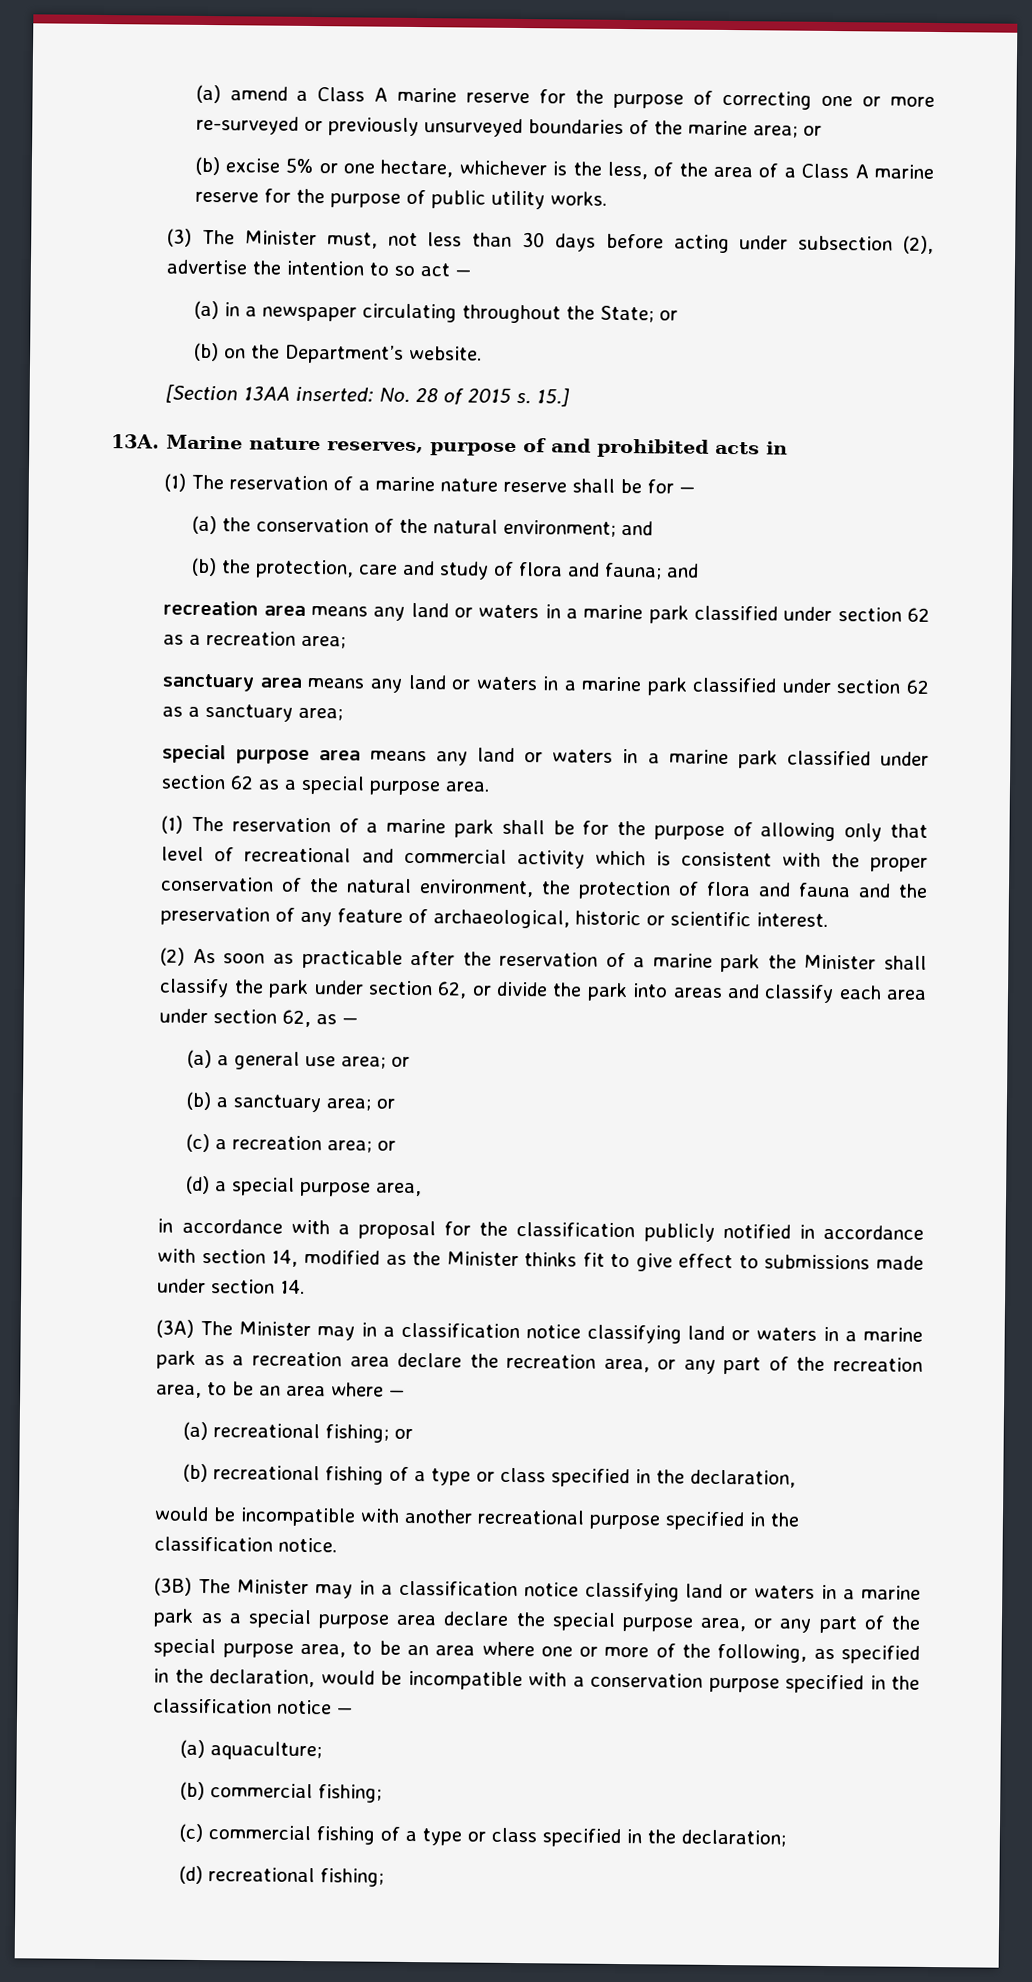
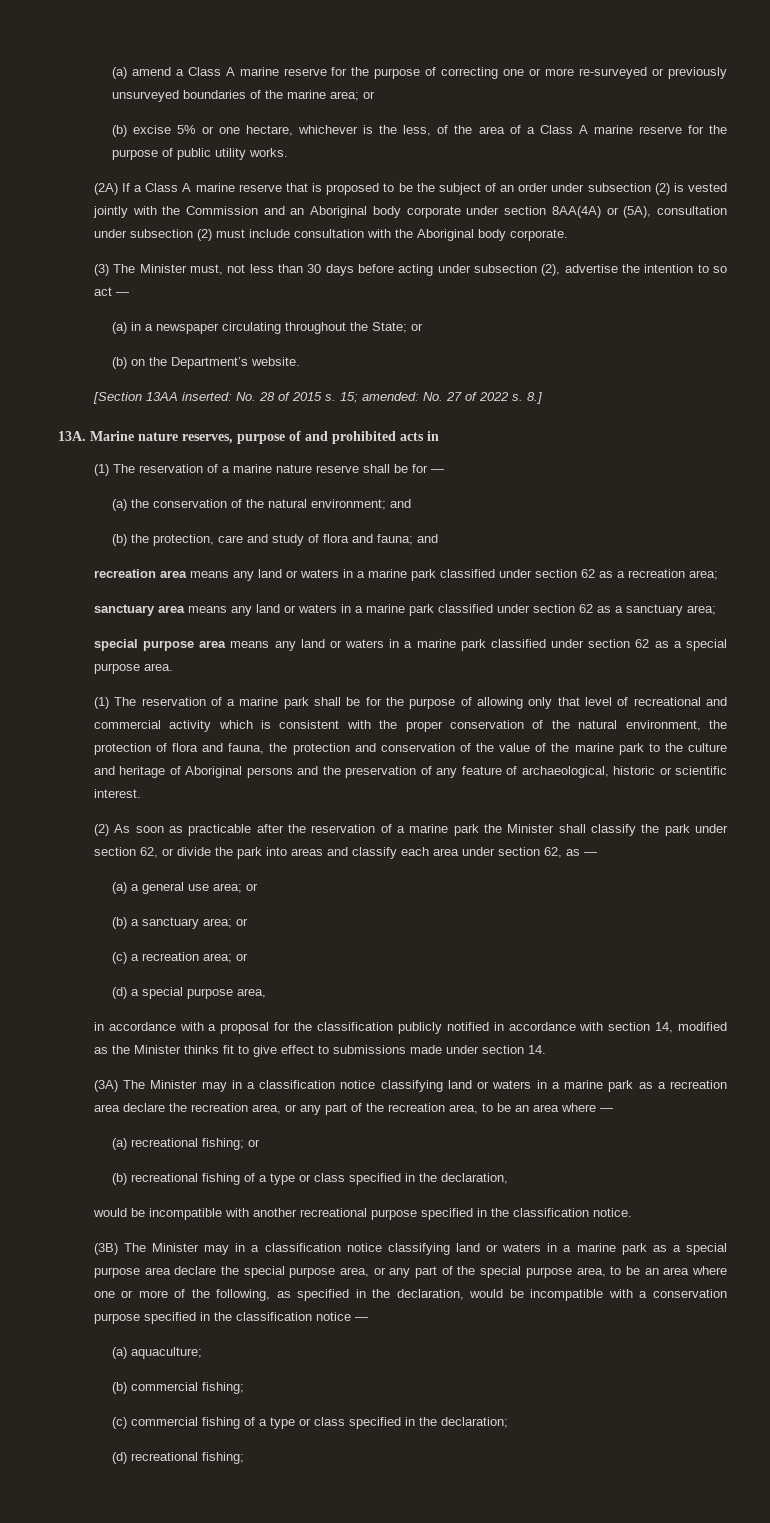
+ (2A) If a Class A marine reserve that is proposed to be the subject of an order under subsection (2) is vested jointly with the Commission and an Aboriginal body corporate under section 8AA(4A) or (5A), consultation under subsection (2) must include consultation with the Aboriginal body corporate.
- 15.]
+ 15; amended: No. 27 of 2022 s. 8.]
- (1) The reservation of a marine park shall be for the purpose of allowing only that level of recreational and commercial activity which is consistent with the proper conservation of the natural environment, the protection of flora and fauna and the preservation of any feature of archaeological, historic or scientific interest.
+ (1) The reservation of a marine park shall be for the purpose of allowing only that level of recreational and commercial activity which is consistent with the proper conservation of the natural environment, the protection of flora and fauna, the protection and conservation of the value of the marine park to the culture and heritage of Aboriginal persons and the preservation of any feature of archaeological, historic or scientific interest.

